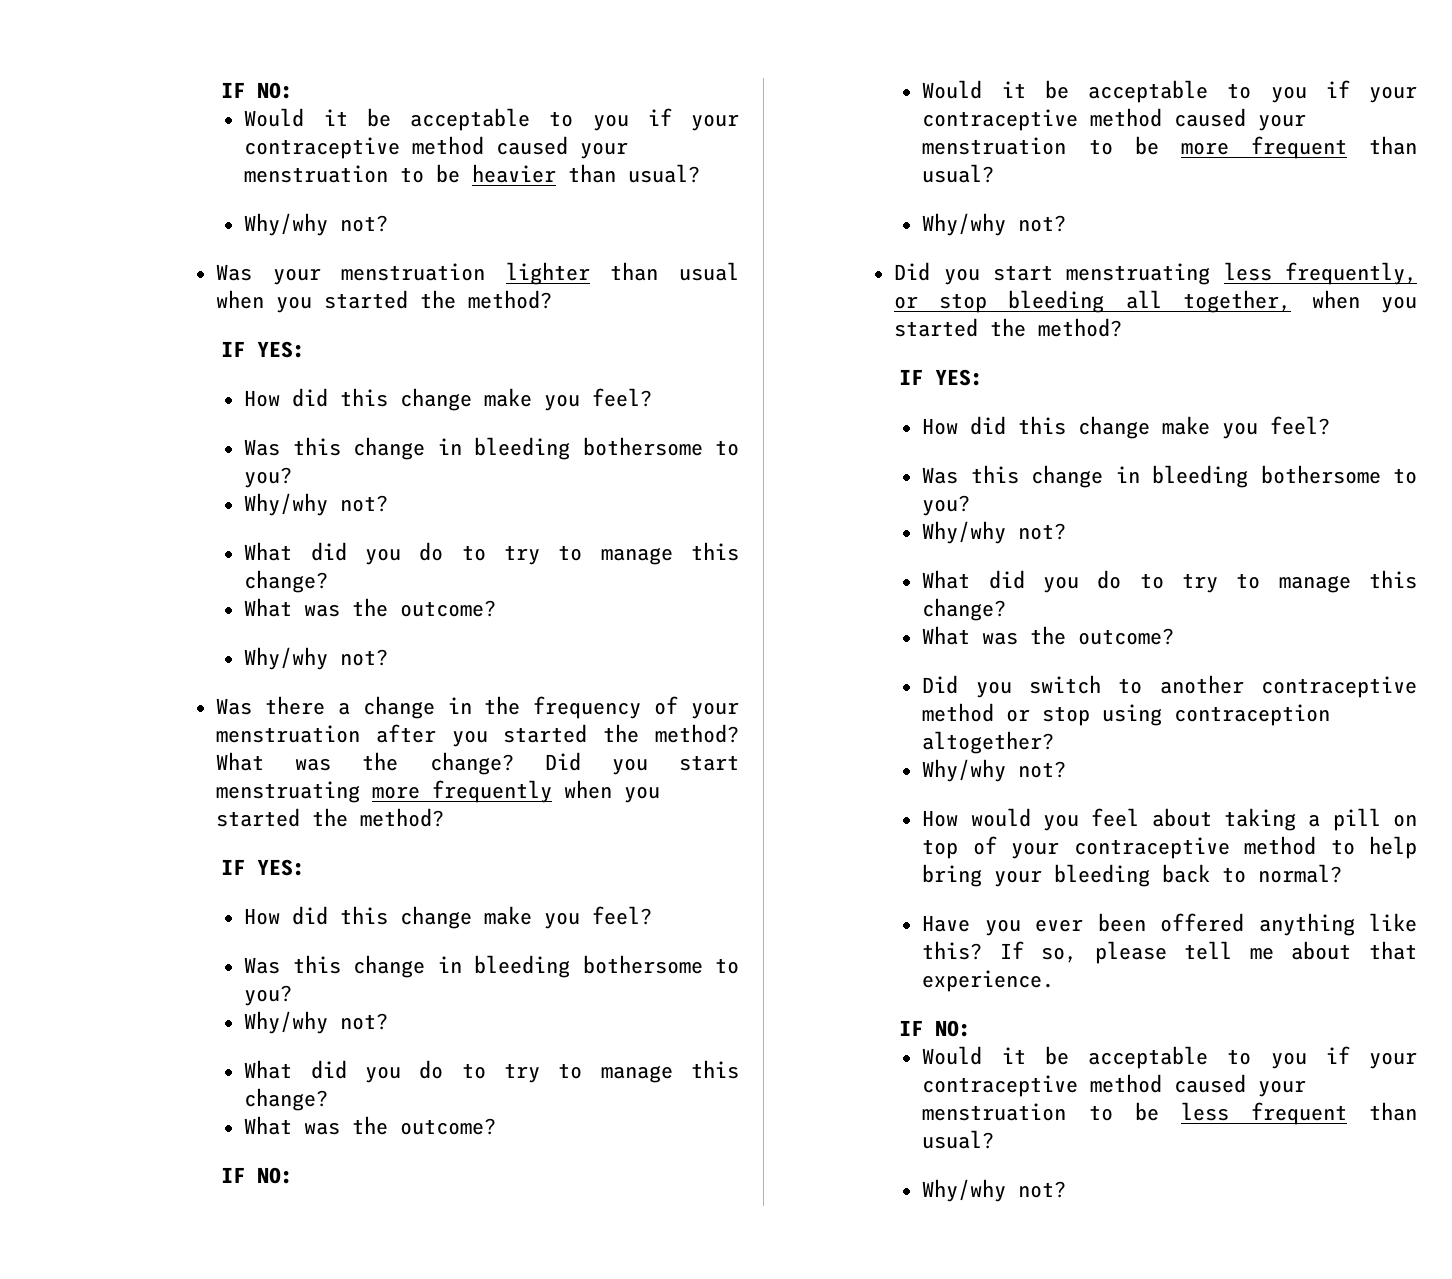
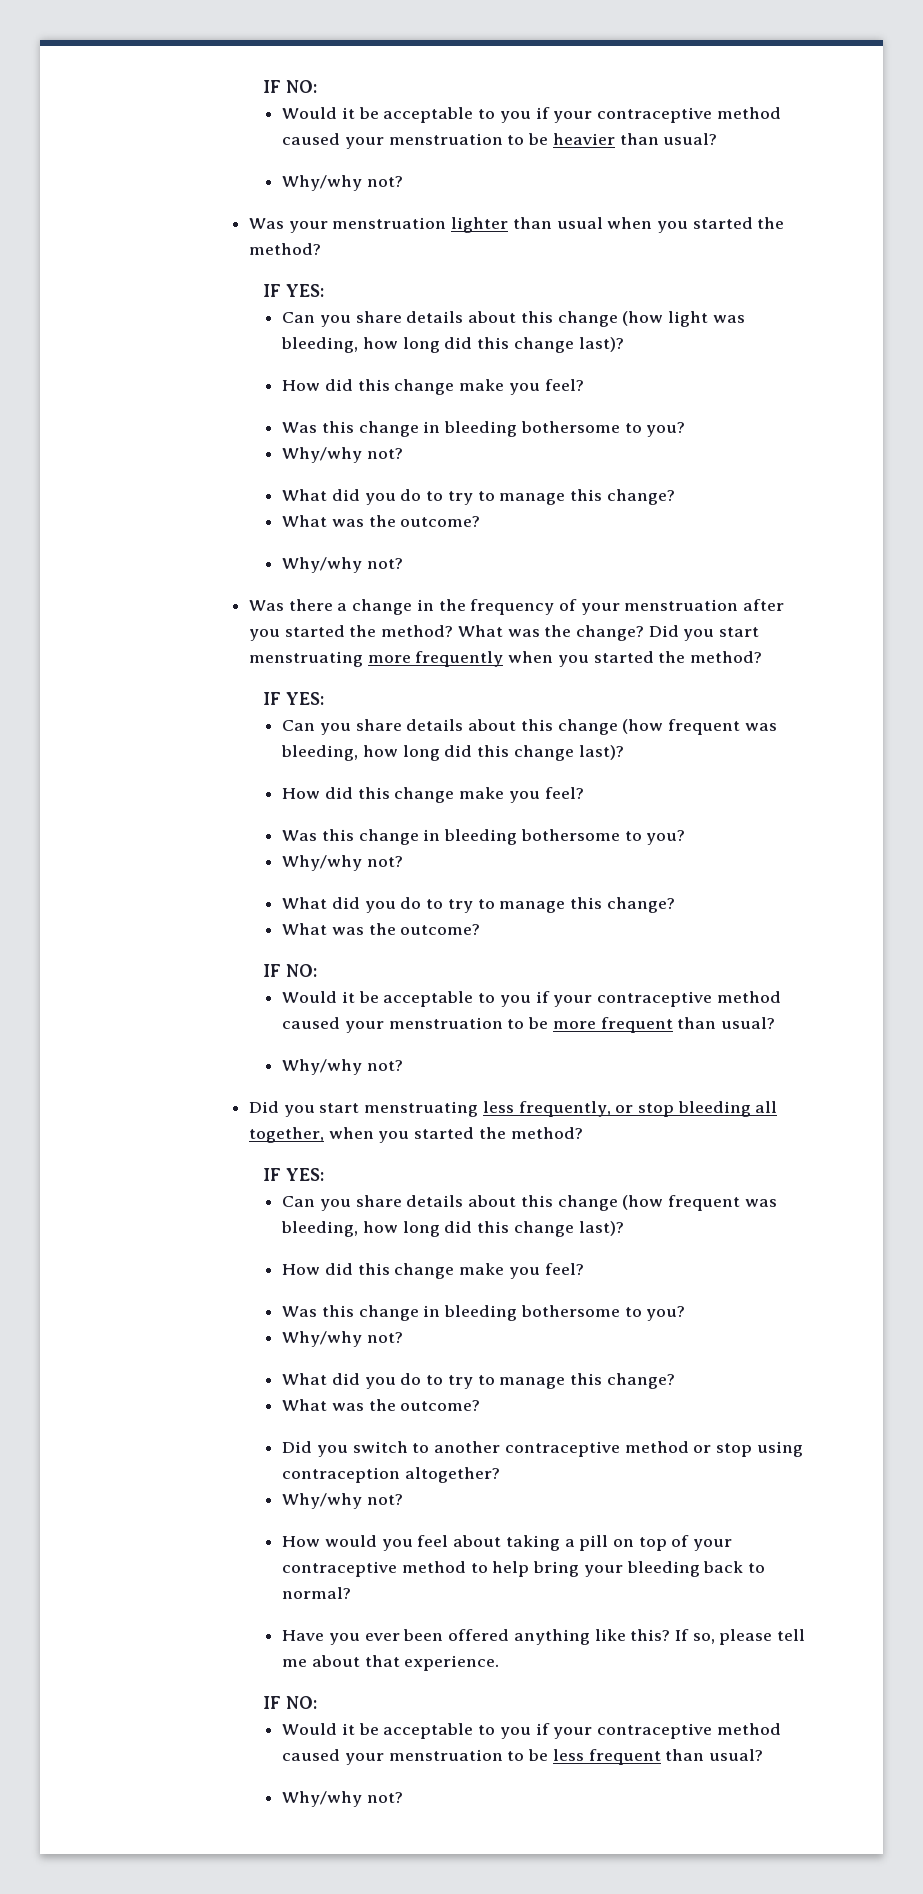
+ Can you share details about this change (how light was bleeding, how long did this change last)?
  Did you start menstruating more frequently when you started the method?
  IF YES:
+ Can you share details about this change (how frequent was bleeding, how long did this change last)?
  Did you start menstruating less frequently, or stop bleeding all together, when you started the method?
  IF YES:
+ Can you share details about this change (how frequent was bleeding, how long did this change last)?

